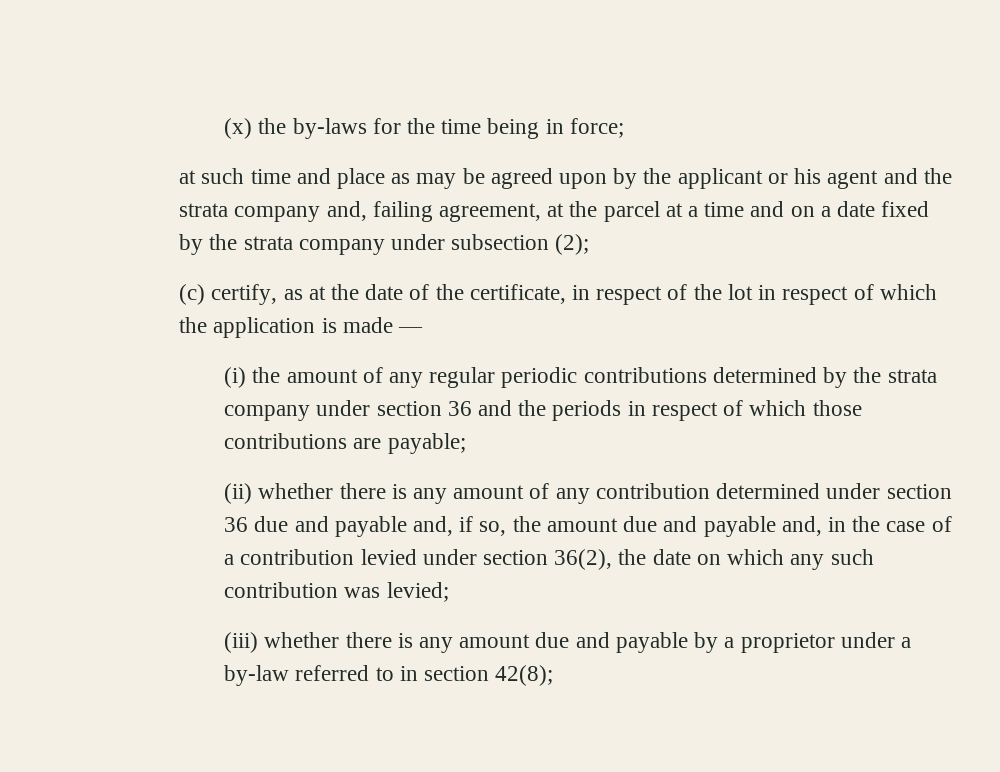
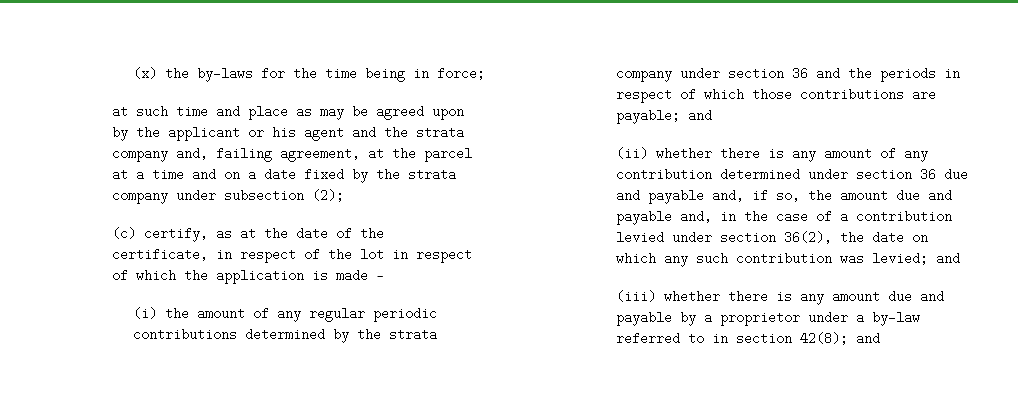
- (i) the amount of any regular periodic contributions determined by the strata company under section 36 and the periods in respect of which those contributions are payable;
+ (i) the amount of any regular periodic contributions determined by the strata company under section 36 and the periods in respect of which those contributions are payable; and
- (ii) whether there is any amount of any contribution determined under section 36 due and payable and, if so, the amount due and payable and, in the case of a contribution levied under section 36(2), the date on which any such contribution was levied;
+ (ii) whether there is any amount of any contribution determined under section 36 due and payable and, if so, the amount due and payable and, in the case of a contribution levied under section 36(2), the date on which any such contribution was levied; and
- (iii) whether there is any amount due and payable by a proprietor under a by-law referred to in section 42(8);
+ (iii) whether there is any amount due and payable by a proprietor under a by-law referred to in section 42(8); and

